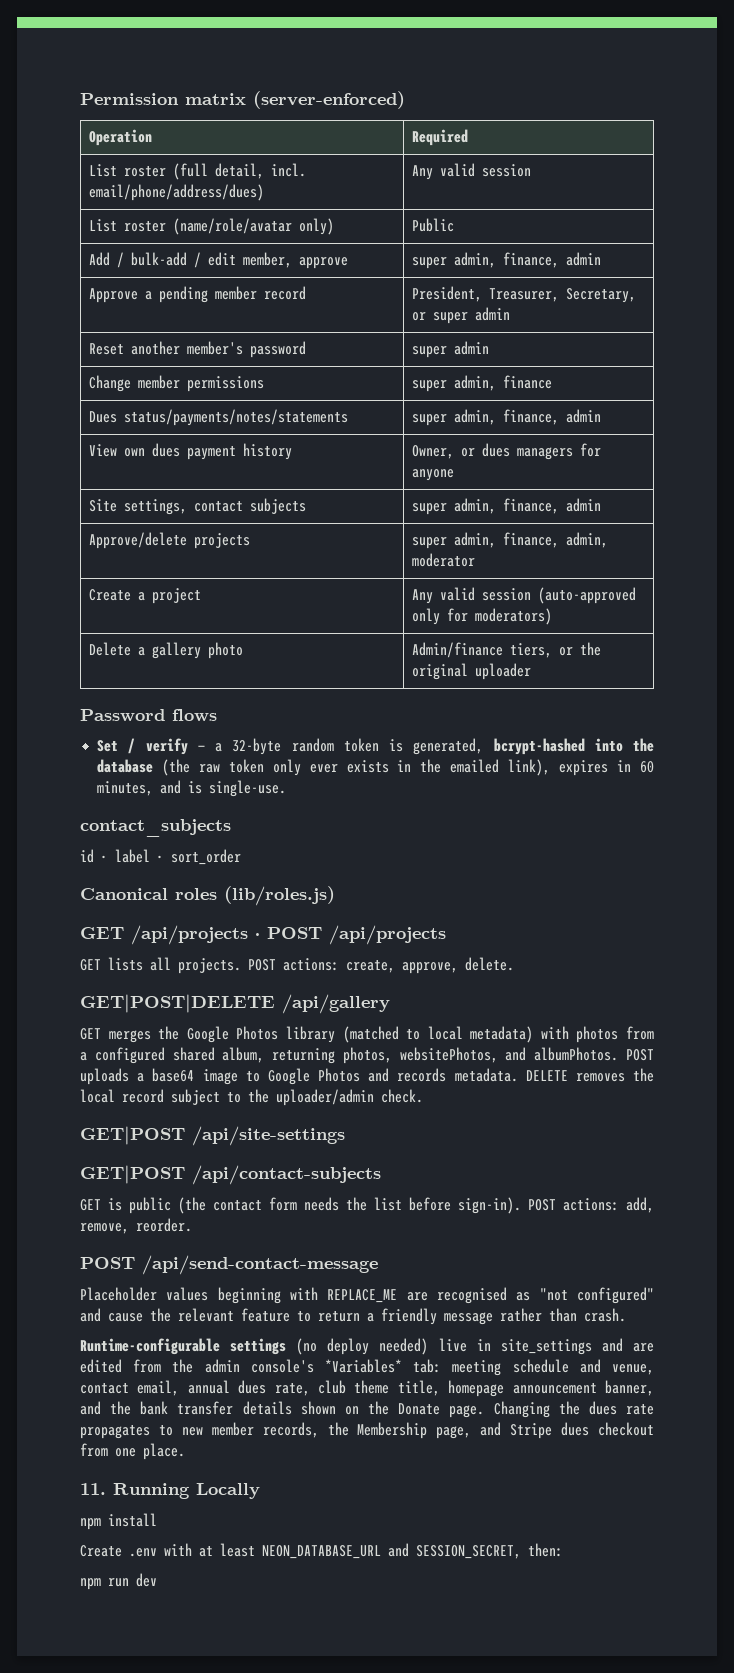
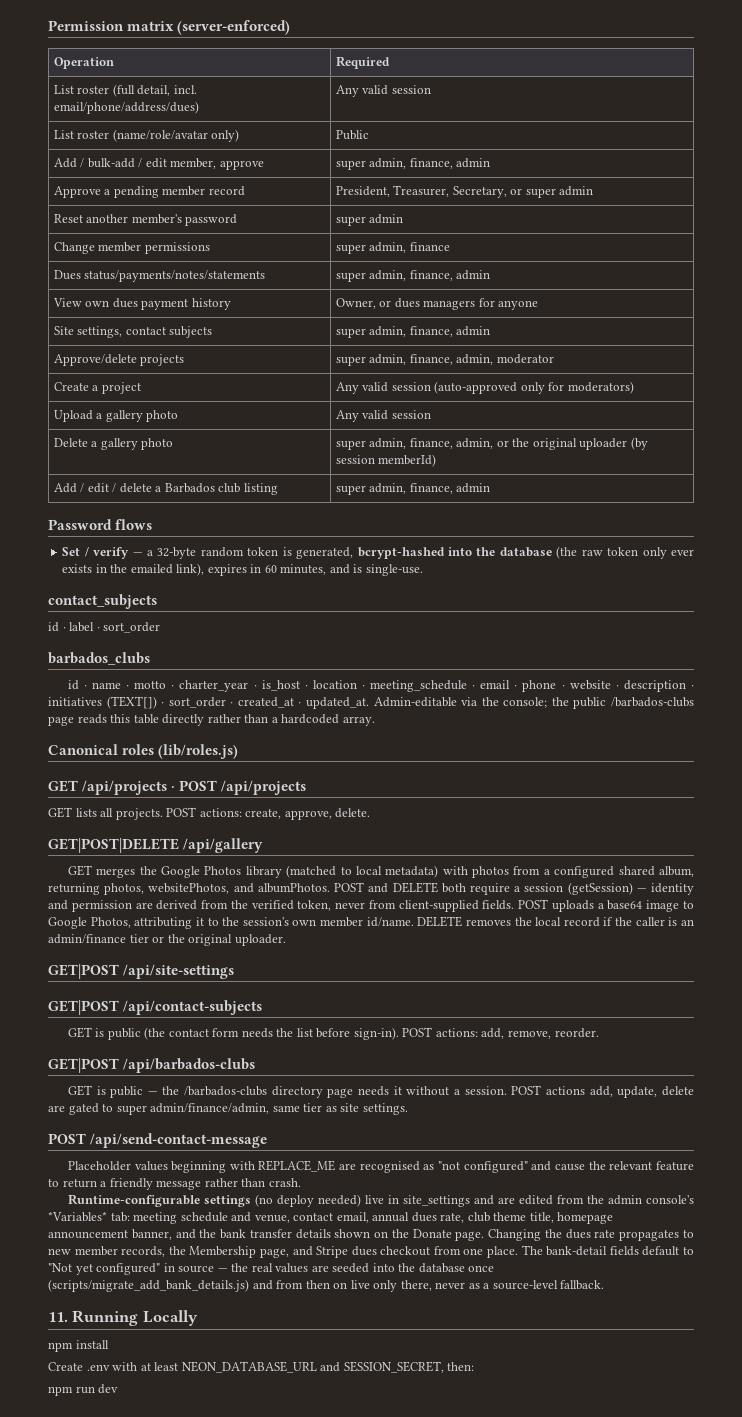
+ Upload a gallery photo | Any valid session
- Delete a gallery photo | Admin/finance tiers, or the original uploader
+ Delete a gallery photo | super admin, finance, admin, or the original uploader (by session memberId)
+ Add / edit / delete a Barbados club listing | super admin, finance, admin
+ barbados_clubs
+ id · name · motto · charter_year · is_host · location · meeting_schedule · email · phone · website · description · initiatives (TEXT[]) · sort_order · created_at · updated_at. Admin-editable via the console; the public /barbados-clubs page reads this table directly rather than a hardcoded array.
- POST uploads a base64 image to Google Photos and records metadata.
+ POST and DELETE both require a session (getSession) — identity and permission are derived from the verified token, never from client-supplied fields. POST uploads a base64 image to Google Photos, attributing it to the session's own member id/name.
- DELETE removes the local record subject to the uploader/admin check.
+ DELETE removes the local record if the caller is an admin/finance tier or the original uploader.
+ GET|POST /api/barbados-clubs
+ GET is public — the /barbados-clubs directory page needs it without a session. POST actions add, update, delete are gated to super admin/finance/admin, same tier as site settings.
+ The bank-detail fields default to "Not yet configured" in source — the real values are seeded into the database once (scripts/migrate_add_bank_details.js) and from then on live only there, never as a source-level fallback.

